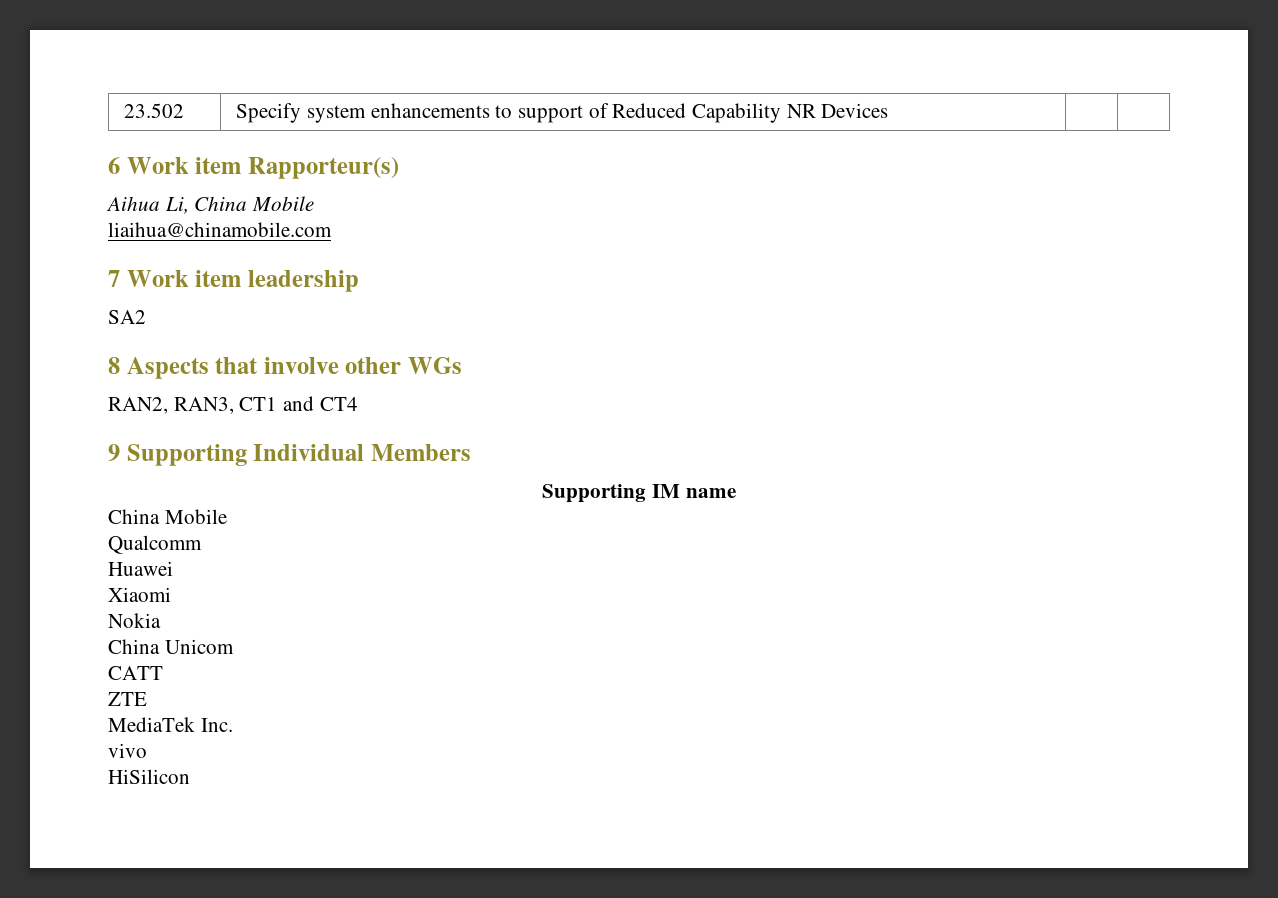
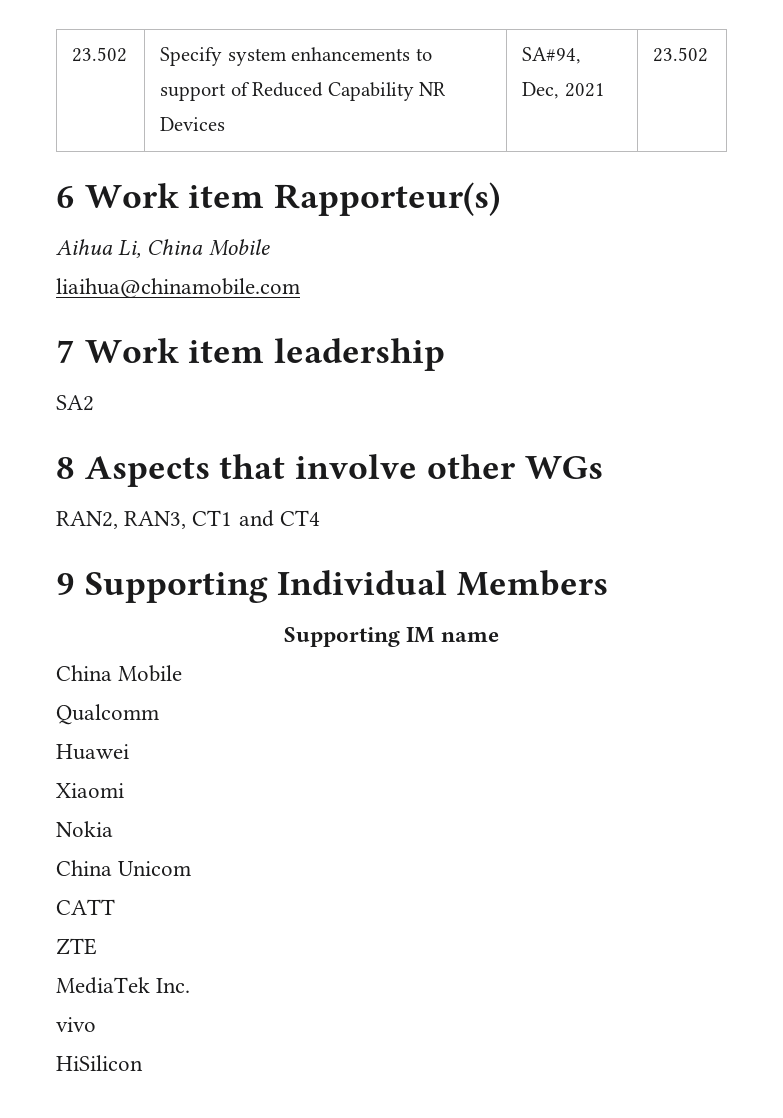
- 23.502 | Specify system enhancements to support of Reduced Capability NR Devices | |
+ 23.502 | Specify system enhancements to support of Reduced Capability NR Devices | SA#94, Dec, 2021 | 23.502

